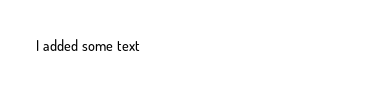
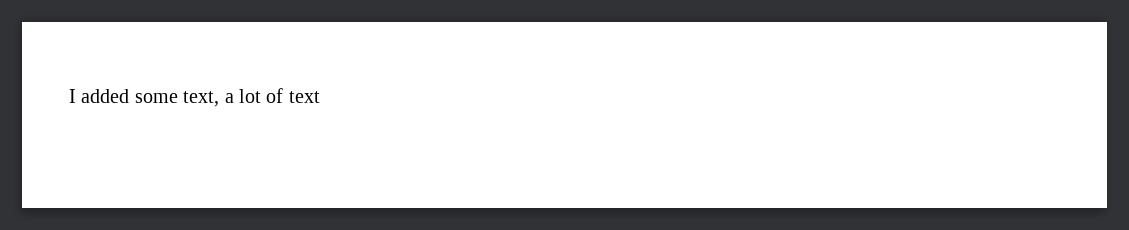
- I added some text
+ I added some text, a lot of text

